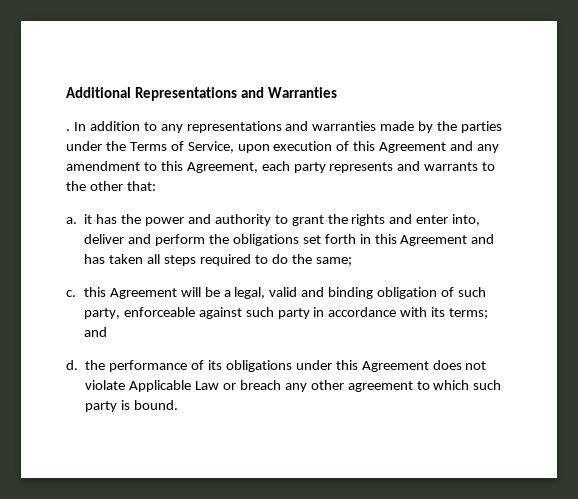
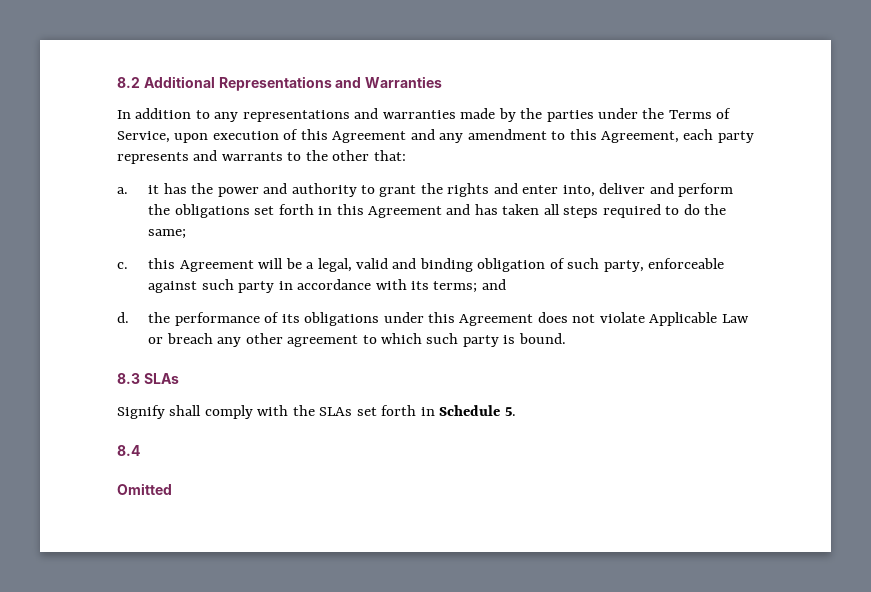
- Additional Representations and Warranties
+ 8.2 Additional Representations and Warranties
- .
+ 8.3 SLAs
+ Signify shall comply with the SLAs set forth in Schedule 5.
+ 8.4
+ Omitted

